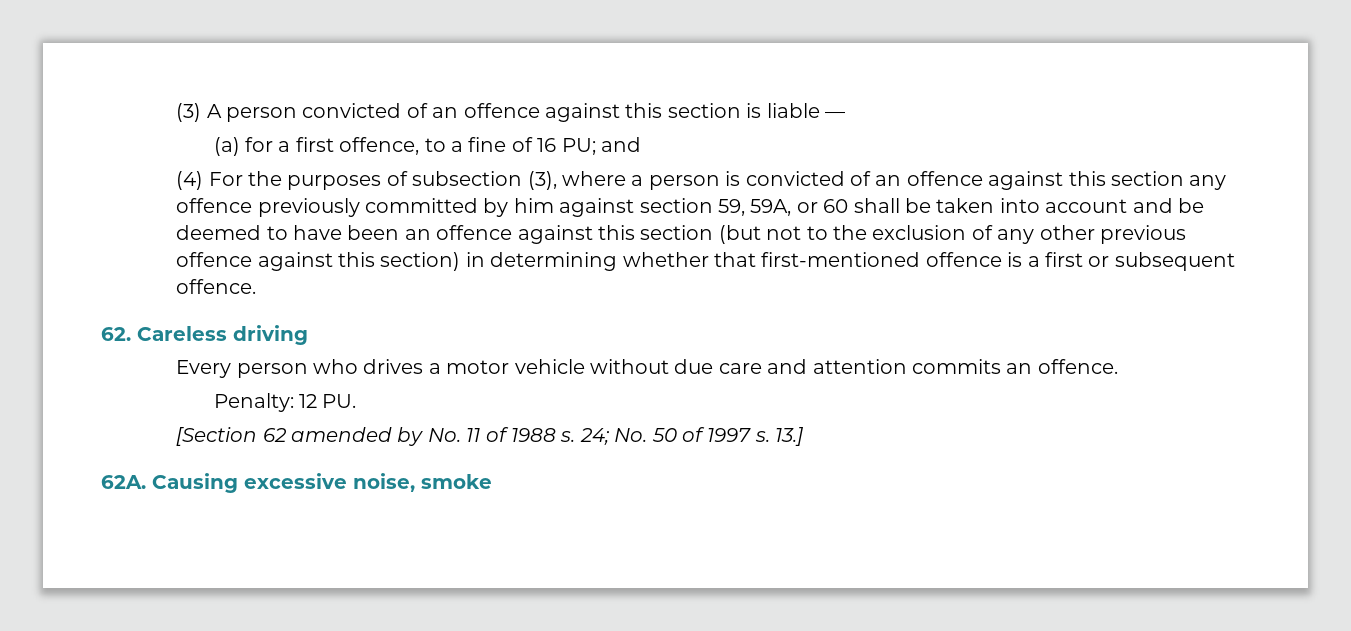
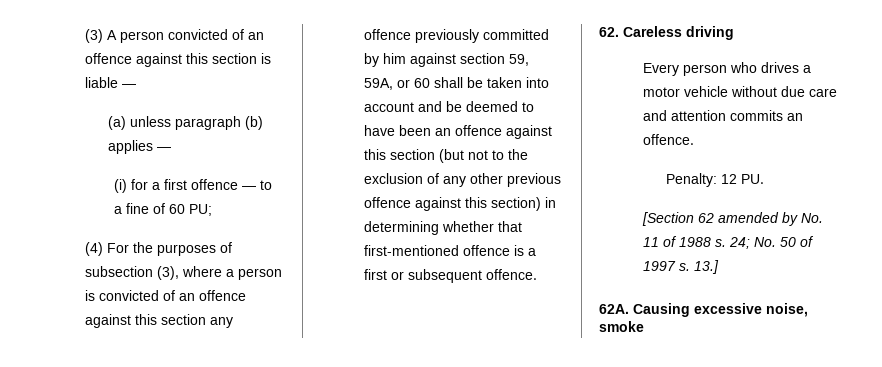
- (a) for a first offence, to a fine of 16 PU; and
+ (a) unless paragraph (b) applies —
+ (i) for a first offence — to a fine of 60 PU;

